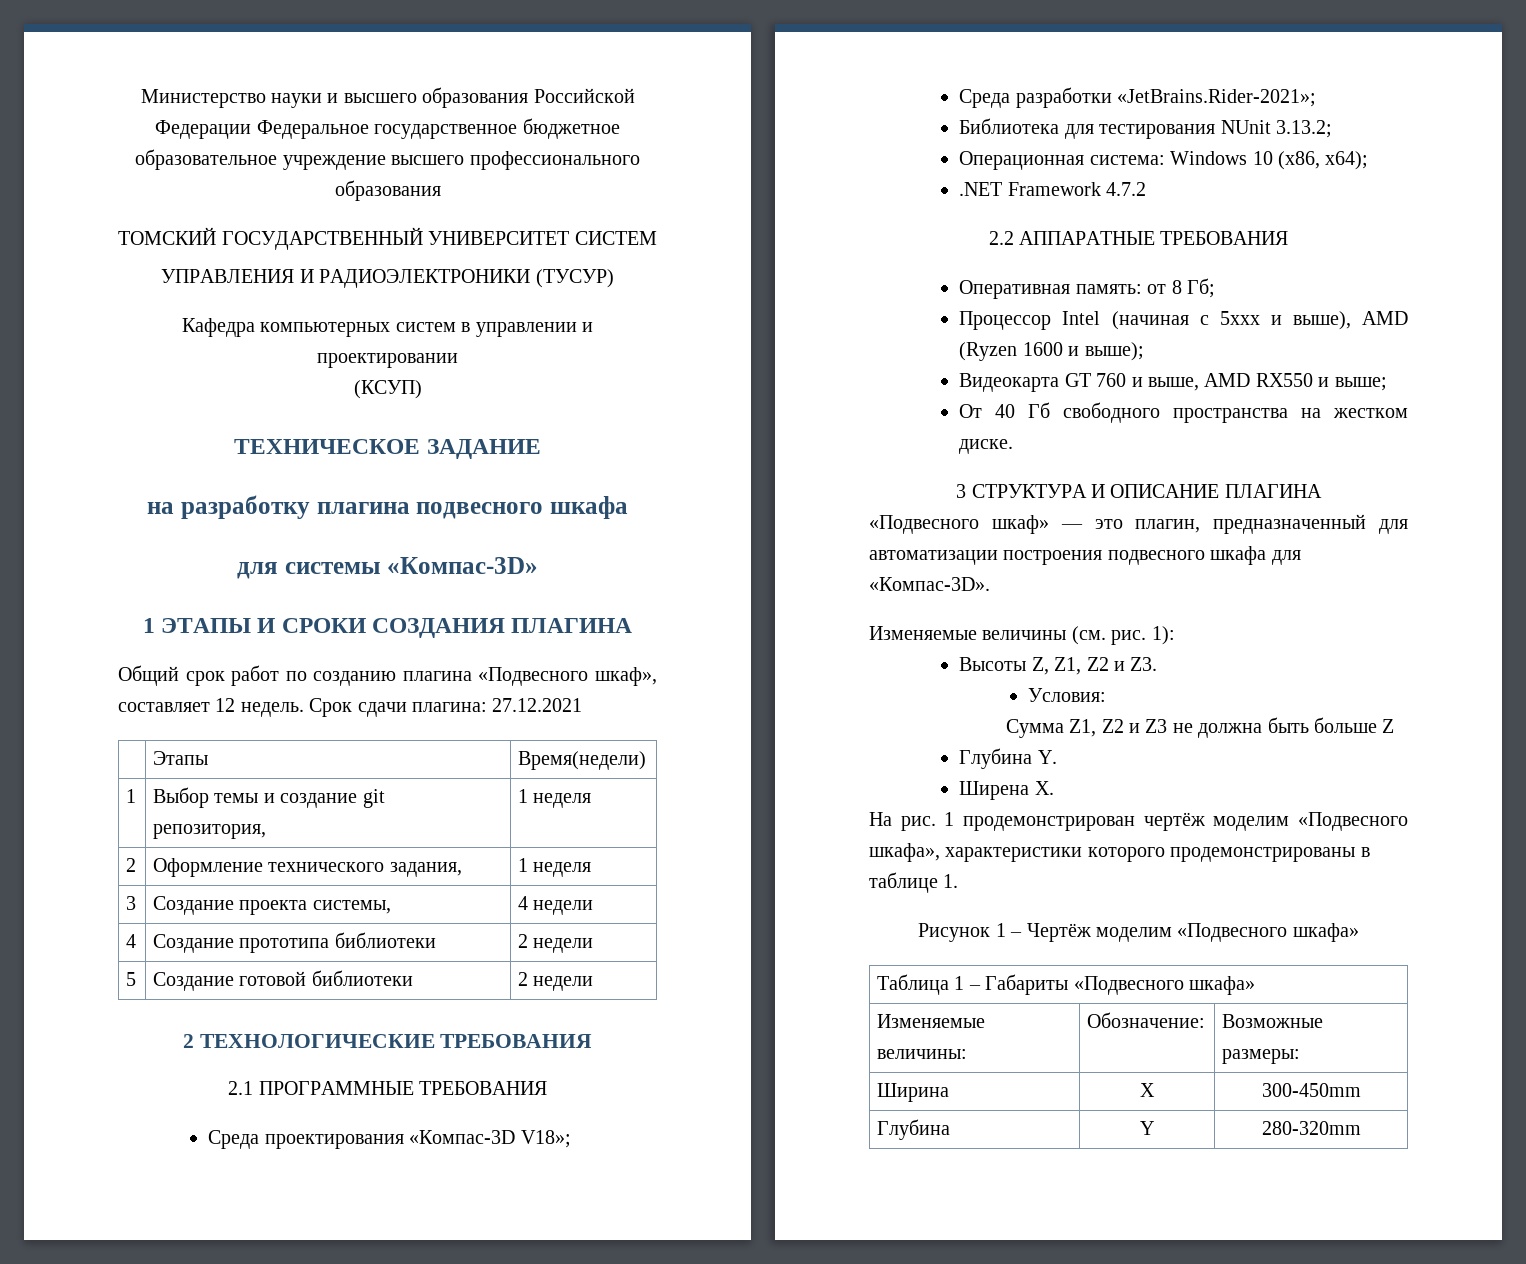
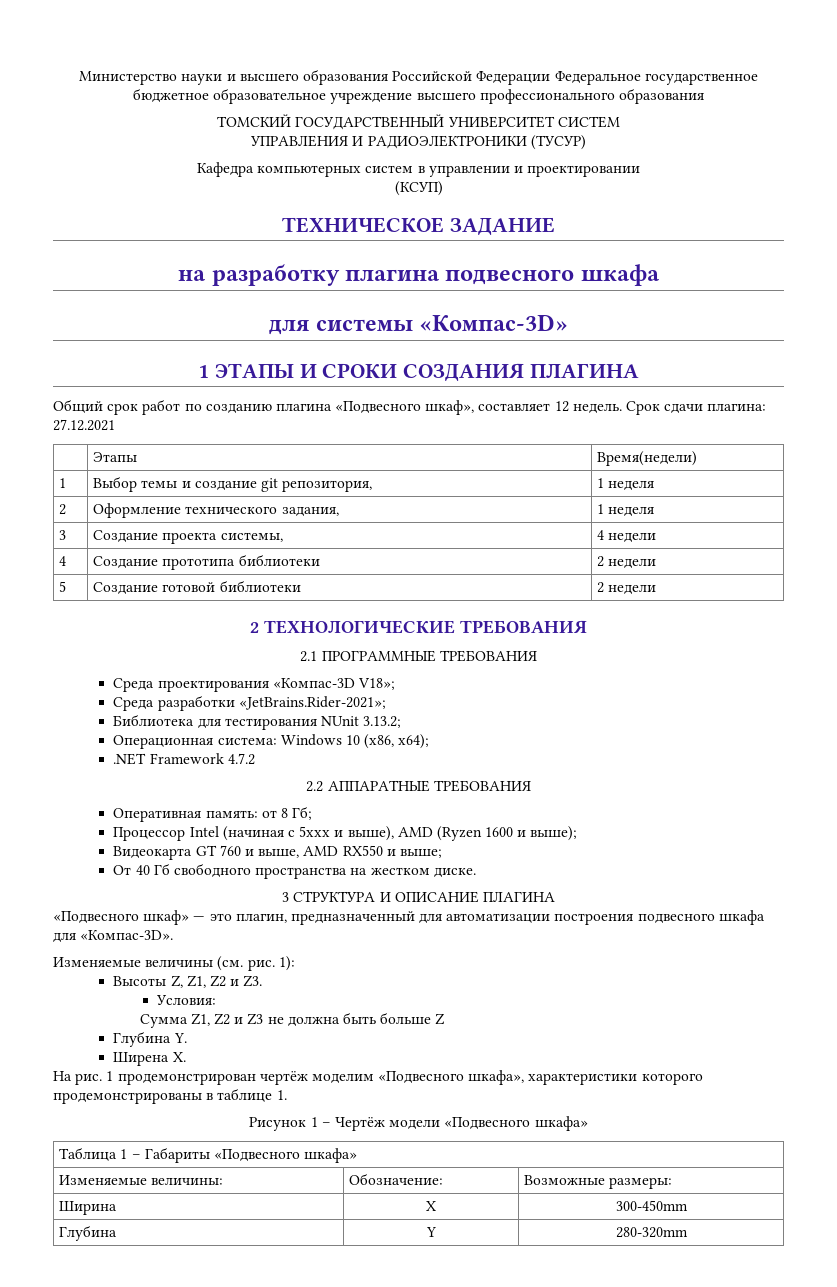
- Рисунок 1 – Чертёж моделим «Подвесного шкафа»
+ Рисунок 1 – Чертёж модели «Подвесного шкафа»

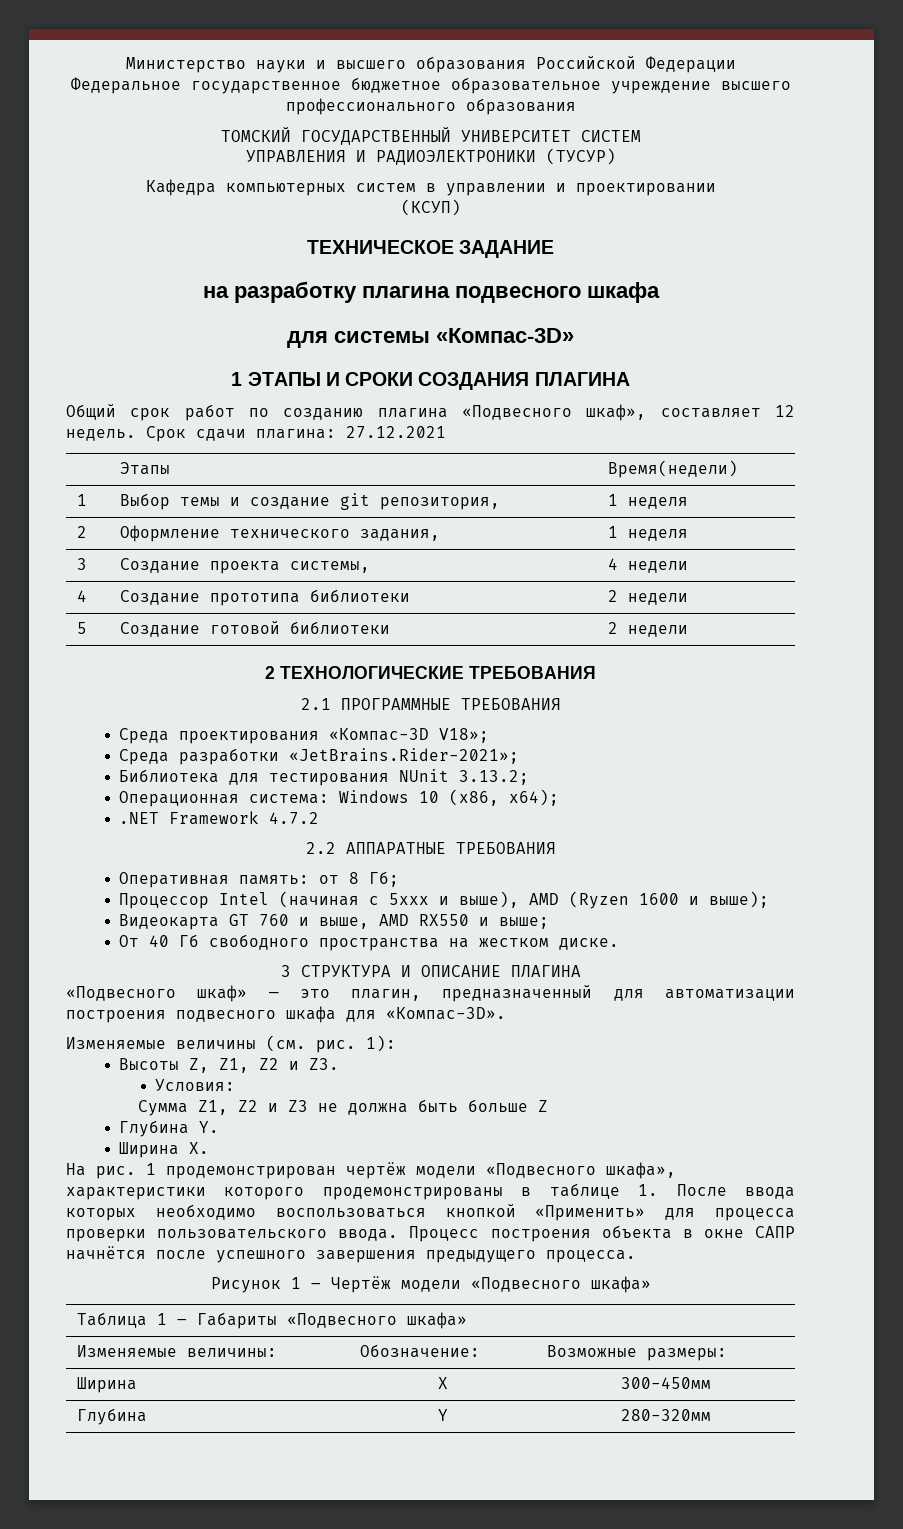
- Ширена X.
+ Ширина X.
- 1 продемонстрирован чертёж моделим «Подвесного шкафа», характеристики которого продемонстрированы в таблице 1.
+ 1 продемонстрирован чертёж модели «Подвесного шкафа», характеристики которого продемонстрированы в таблице 1. После ввода которых необходимо воспользоваться кнопкой «Применить» для процесса проверки пользовательского ввода. Процесс построения объекта в окне САПР начнётся после успешного завершения предыдущего процесса.
- Ширина | X | 300-450mm
+ Ширина | X | 300-450мм
- Глубина | Y | 280-320mm
+ Глубина | Y | 280-320мм

